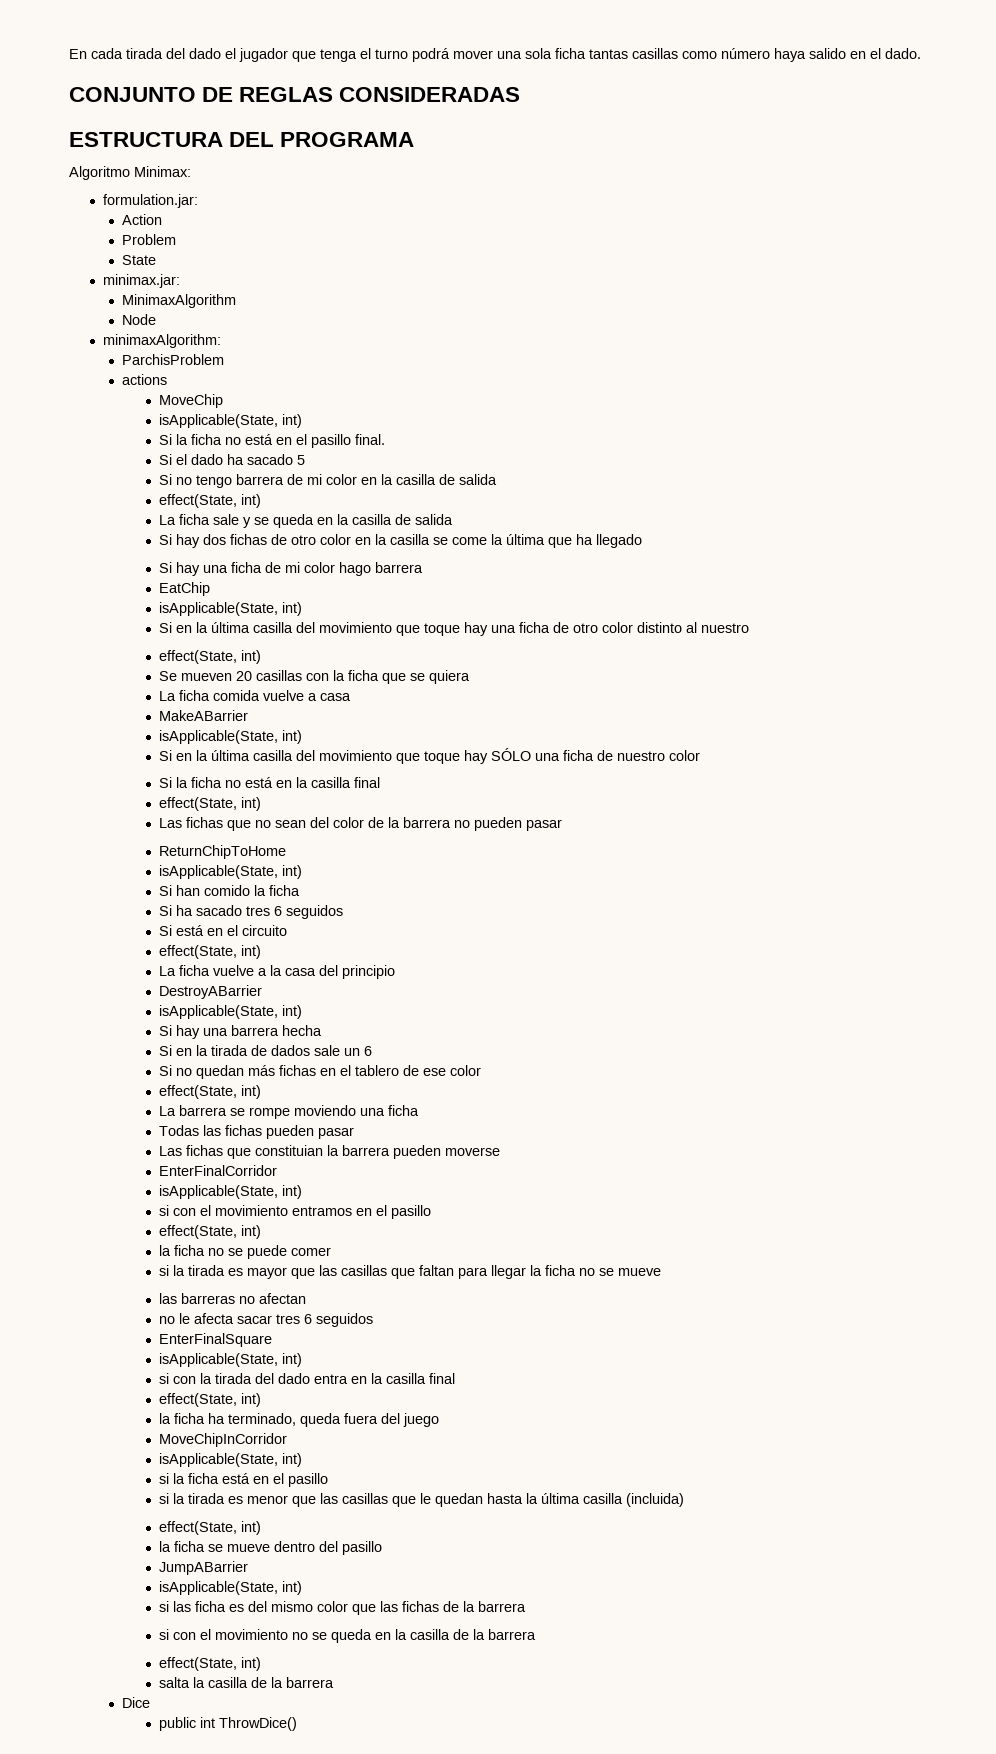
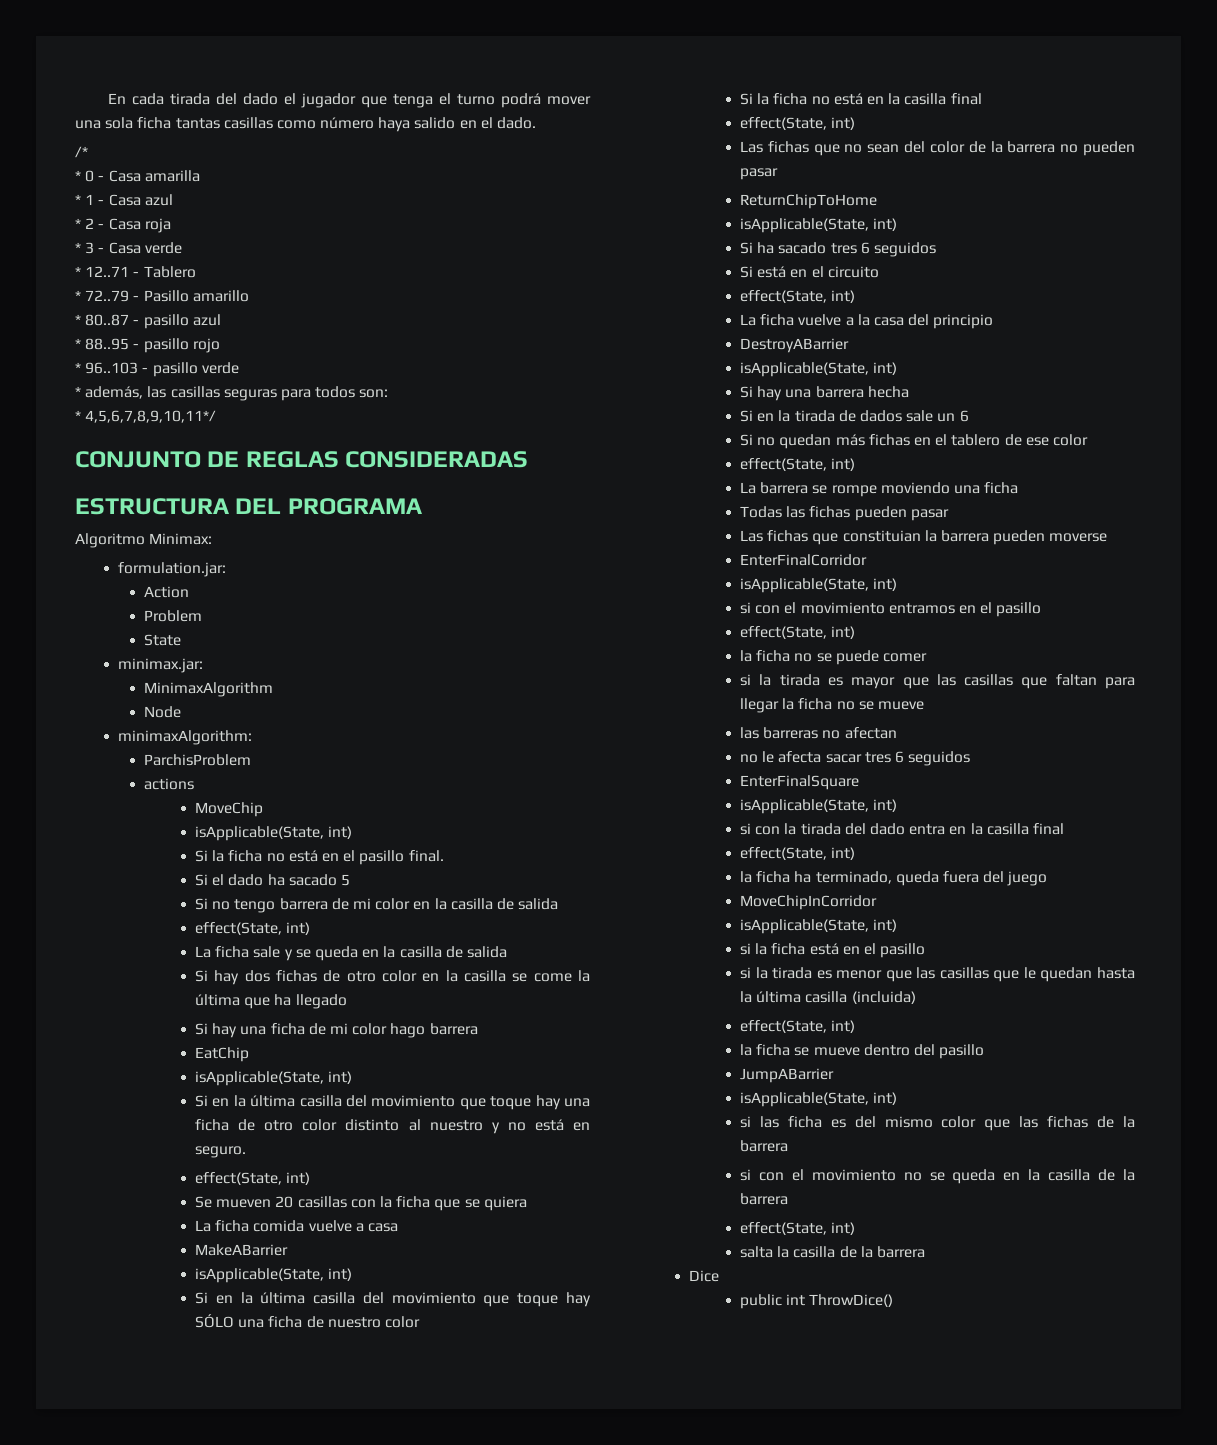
+ /*
+ * 0 - Casa amarilla
+ * 1 - Casa azul
+ * 2 - Casa roja
+ * 3 - Casa verde
+ * 12..71 - Tablero
+ * 72..79 - Pasillo amarillo
+ * 80..87 - pasillo azul
+ * 88..95 - pasillo rojo
+ * 96..103 - pasillo verde
+ * además, las casillas seguras para todos son:
+ * 4,5,6,7,8,9,10,11*/
- Si en la última casilla del movimiento que toque hay una ficha de otro color distinto al nuestro
+ Si en la última casilla del movimiento que toque hay una ficha de otro color distinto al nuestro y no está en seguro.
- Si han comido la ficha

